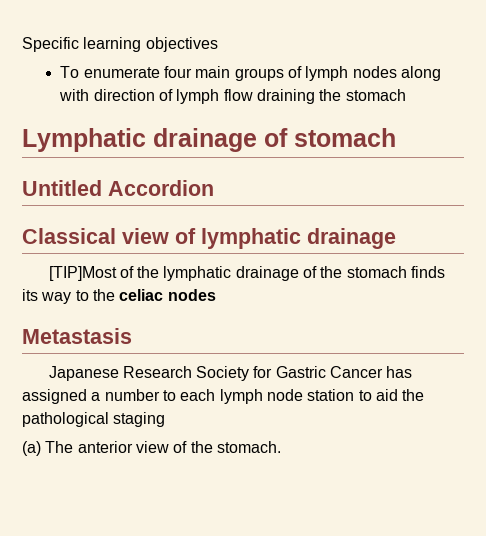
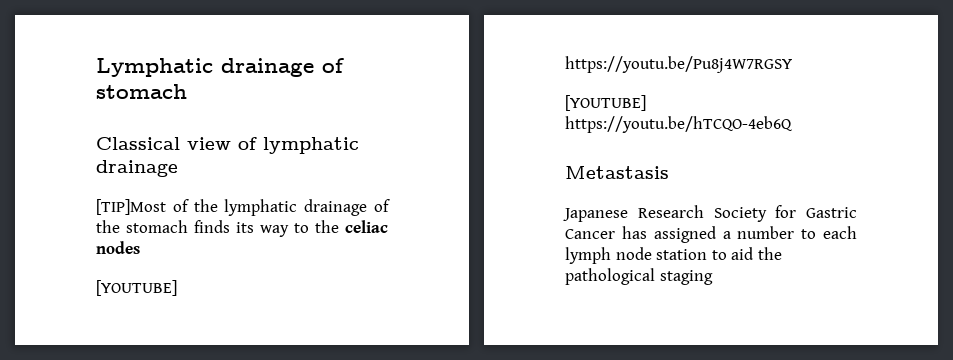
- Specific learning objectives
- To enumerate four main groups of lymph nodes along with direction of lymph flow draining the stomach
- Untitled Accordion
+ [YOUTUBE] https://youtu.be/Pu8j4W7RGSY
+ [YOUTUBE] https://youtu.be/hTCQO-4eb6Q
- (a) The anterior view of the stomach.

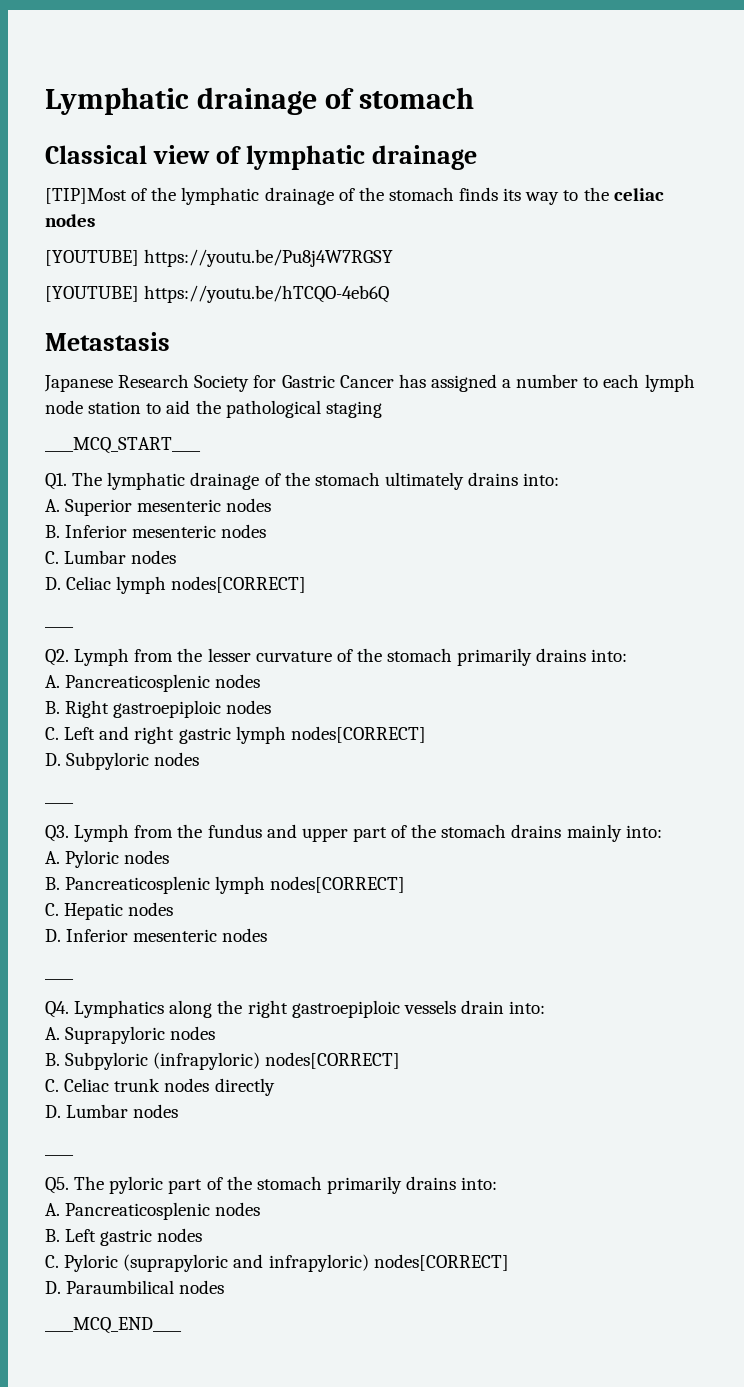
+ ____MCQ_START____
+ Q1. The lymphatic drainage of the stomach ultimately drains into:
+ A. Superior mesenteric nodes
+ B. Inferior mesenteric nodes
+ C. Lumbar nodes
+ D. Celiac lymph nodes[CORRECT]
+ ____
+ Q2. Lymph from the lesser curvature of the stomach primarily drains into:
+ A. Pancreaticosplenic nodes
+ B. Right gastroepiploic nodes
+ C. Left and right gastric lymph nodes[CORRECT]
+ D. Subpyloric nodes
+ ____
+ Q3. Lymph from the fundus and upper part of the stomach drains mainly into:
+ A. Pyloric nodes
+ B. Pancreaticosplenic lymph nodes[CORRECT]
+ C. Hepatic nodes
+ D. Inferior mesenteric nodes
+ ____
+ Q4. Lymphatics along the right gastroepiploic vessels drain into:
+ A. Suprapyloric nodes
+ B. Subpyloric (infrapyloric) nodes[CORRECT]
+ C. Celiac trunk nodes directly
+ D. Lumbar nodes
+ ____
+ Q5. The pyloric part of the stomach primarily drains into:
+ A. Pancreaticosplenic nodes
+ B. Left gastric nodes
+ C. Pyloric (suprapyloric and infrapyloric) nodes[CORRECT]
+ D. Paraumbilical nodes
+ ____MCQ_END____

